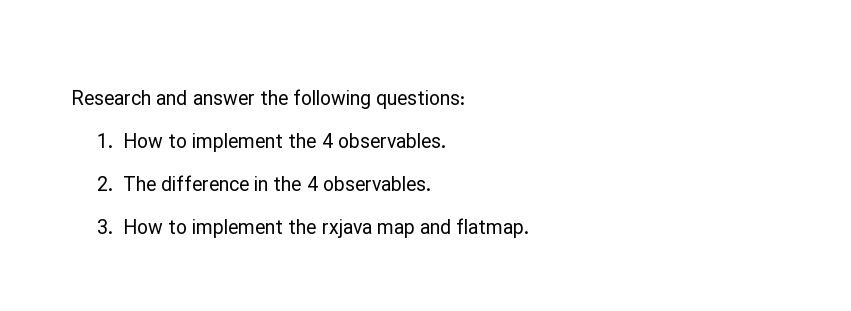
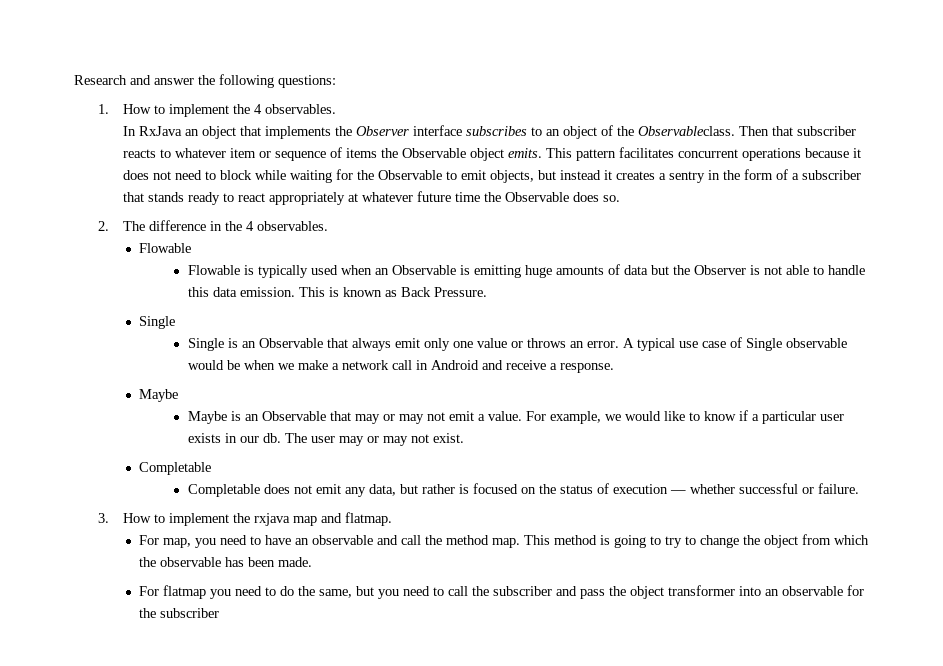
+ In RxJava an object that implements the Observer interface subscribes to an object of the Observableclass. Then that subscriber reacts to whatever item or sequence of items the Observable object emits. This pattern facilitates concurrent operations because it does not need to block while waiting for the Observable to emit objects, but instead it creates a sentry in the form of a subscriber that stands ready to react appropriately at whatever future time the Observable does so.
  2. The difference in the 4 observables.
+ Flowable
+ Flowable is typically used when an Observable is emitting huge amounts of data but the Observer is not able to handle this data emission. This is known as Back Pressure.
+ Single
+ Single is an Observable that always emit only one value or throws an error. A typical use case of Single observable would be when we make a network call in Android and receive a response.
+ Maybe
+ Maybe is an Observable that may or may not emit a value. For example, we would like to know if a particular user exists in our db. The user may or may not exist.
+ Completable
+ Completable does not emit any data, but rather is focused on the status of execution — whether successful or failure.
+ For map, you need to have an observable and call the method map. This method is going to try to change the object from which the observable has been made.
+ For flatmap you need to do the same, but you need to call the subscriber and pass the object transformer into an observable for the subscriber

